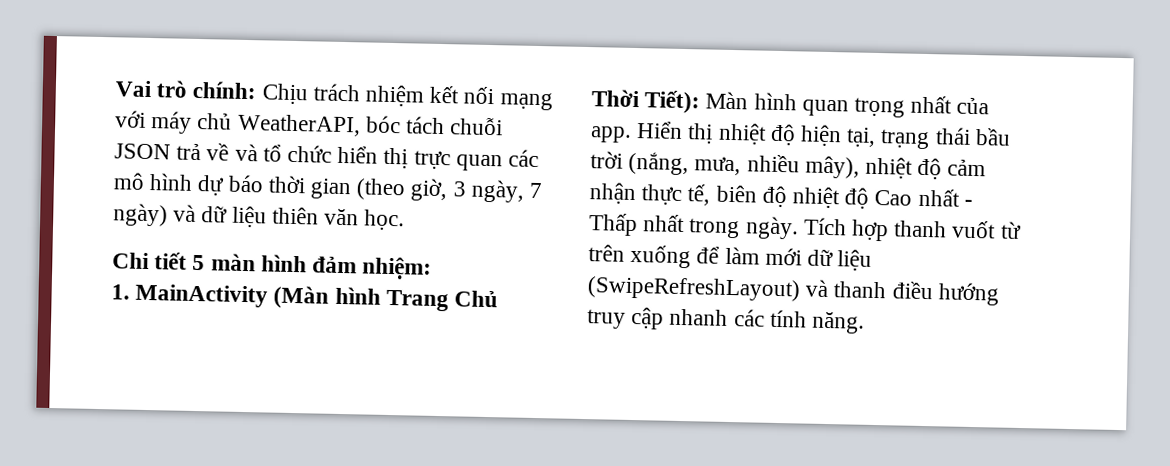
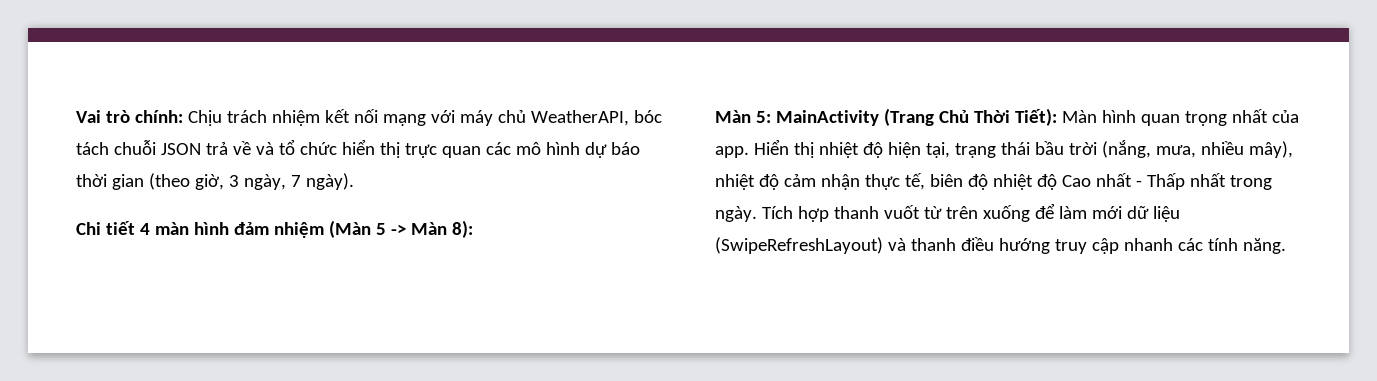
- Vai trò chính: Chịu trách nhiệm kết nối mạng với máy chủ WeatherAPI, bóc tách chuỗi JSON trả về và tổ chức hiển thị trực quan các mô hình dự báo thời gian (theo giờ, 3 ngày, 7 ngày) và dữ liệu thiên văn học.
+ Vai trò chính: Chịu trách nhiệm kết nối mạng với máy chủ WeatherAPI, bóc tách chuỗi JSON trả về và tổ chức hiển thị trực quan các mô hình dự báo thời gian (theo giờ, 3 ngày, 7 ngày).
- Chi tiết 5 màn hình đảm nhiệm:
- 1. MainActivity (Màn hình Trang Chủ Thời Tiết): Màn hình quan trọng nhất của app.
+ Chi tiết 4 màn hình đảm nhiệm (Màn 5 -> Màn 8):
+ Màn 5: MainActivity (Trang Chủ Thời Tiết): Màn hình quan trọng nhất của app.

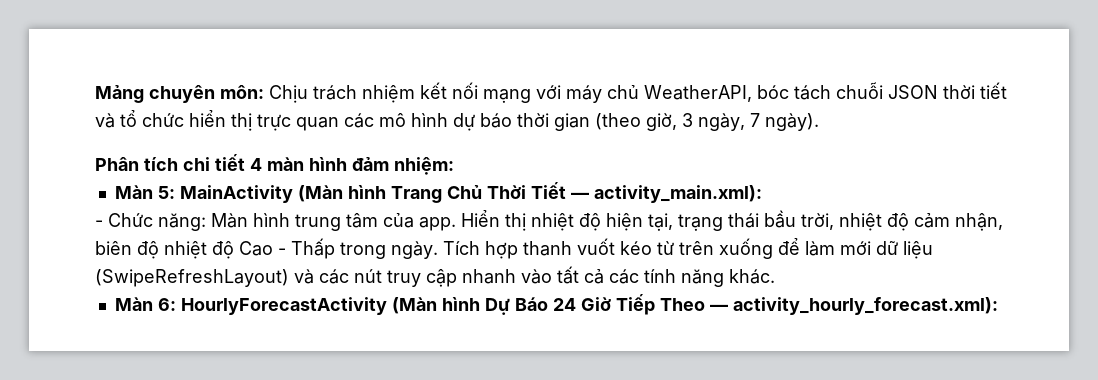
- Vai trò chính: Chịu trách nhiệm kết nối mạng với máy chủ WeatherAPI, bóc tách chuỗi JSON trả về và tổ chức hiển thị trực quan các mô hình dự báo thời gian (theo giờ, 3 ngày, 7 ngày).
+ Mảng chuyên môn: Chịu trách nhiệm kết nối mạng với máy chủ WeatherAPI, bóc tách chuỗi JSON thời tiết và tổ chức hiển thị trực quan các mô hình dự báo thời gian (theo giờ, 3 ngày, 7 ngày).
- Chi tiết 4 màn hình đảm nhiệm (Màn 5 -> Màn 8):
- Màn 5: MainActivity (Trang Chủ Thời Tiết): Màn hình quan trọng nhất của app.
+ Phân tích chi tiết 4 màn hình đảm nhiệm:
+ Màn 5: MainActivity (Màn hình Trang Chủ Thời Tiết — activity_main.xml):
+ - Chức năng: Màn hình trung tâm của app.
- Hiển thị nhiệt độ hiện tại, trạng thái bầu trời (nắng, mưa, nhiều mây), nhiệt độ cảm nhận thực tế, biên độ nhiệt độ Cao nhất - Thấp nhất trong ngày.
+ Hiển thị nhiệt độ hiện tại, trạng thái bầu trời, nhiệt độ cảm nhận, biên độ nhiệt độ Cao - Thấp trong ngày.
- Tích hợp thanh vuốt từ trên xuống để làm mới dữ liệu (SwipeRefreshLayout) và thanh điều hướng truy cập nhanh các tính năng.
+ Tích hợp thanh vuốt kéo từ trên xuống để làm mới dữ liệu (SwipeRefreshLayout) và các nút truy cập nhanh vào tất cả các tính năng khác.
+ Màn 6: HourlyForecastActivity (Màn hình Dự Báo 24 Giờ Tiếp Theo — activity_hourly_forecast.xml):

